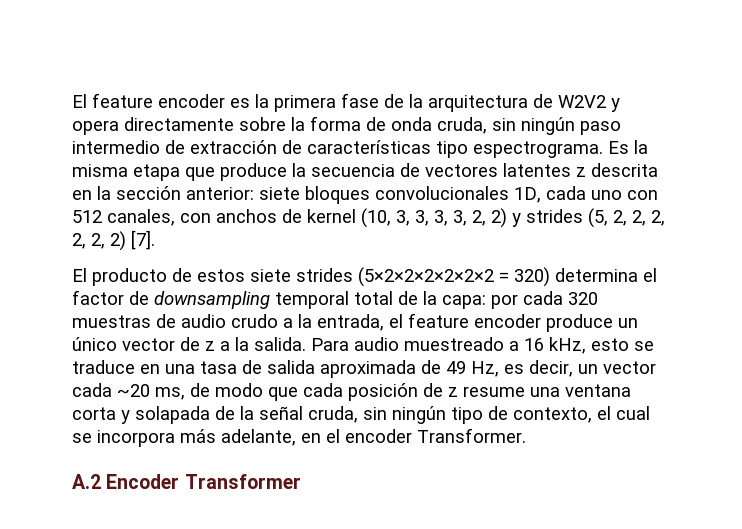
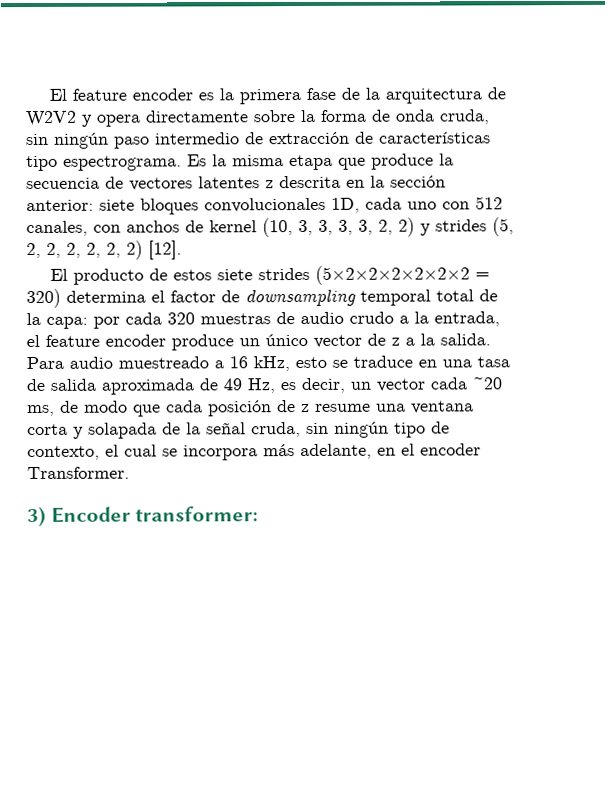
- Es la misma etapa que produce la secuencia de vectores latentes z descrita en la sección anterior: siete bloques convolucionales 1D, cada uno con 512 canales, con anchos de kernel (10, 3, 3, 3, 3, 2, 2) y strides (5, 2, 2, 2, 2, 2, 2) [7].
+ Es la misma etapa que produce la secuencia de vectores latentes z descrita en la sección anterior: siete bloques convolucionales 1D, cada uno con 512 canales, con anchos de kernel (10, 3, 3, 3, 3, 2, 2) y strides (5, 2, 2, 2, 2, 2, 2) [12].
- A.2 Encoder Transformer
+ 3) Encoder transformer:

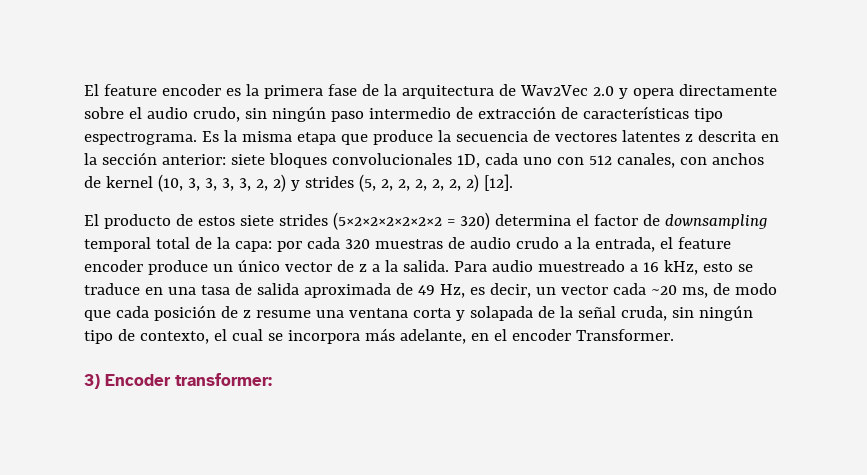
- El feature encoder es la primera fase de la arquitectura de W2V2 y opera directamente sobre la forma de onda cruda, sin ningún paso intermedio de extracción de características tipo espectrograma.
+ El feature encoder es la primera fase de la arquitectura de Wav2Vec 2.0 y opera directamente sobre el audio crudo, sin ningún paso intermedio de extracción de características tipo espectrograma.

